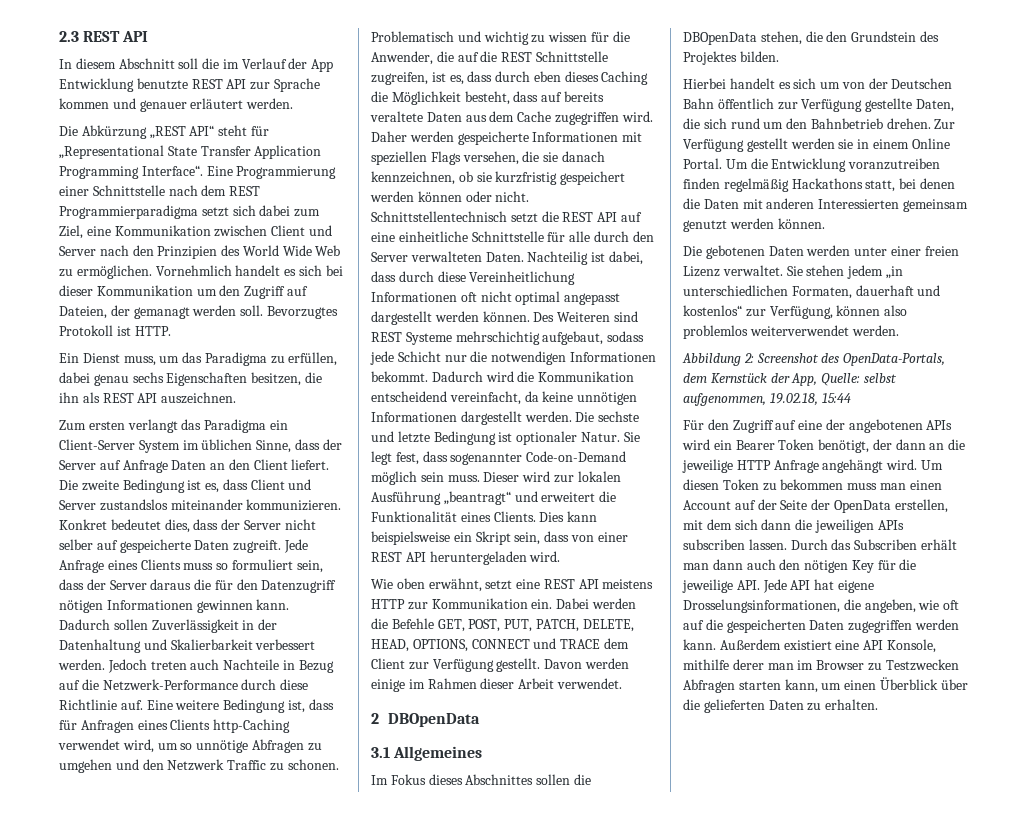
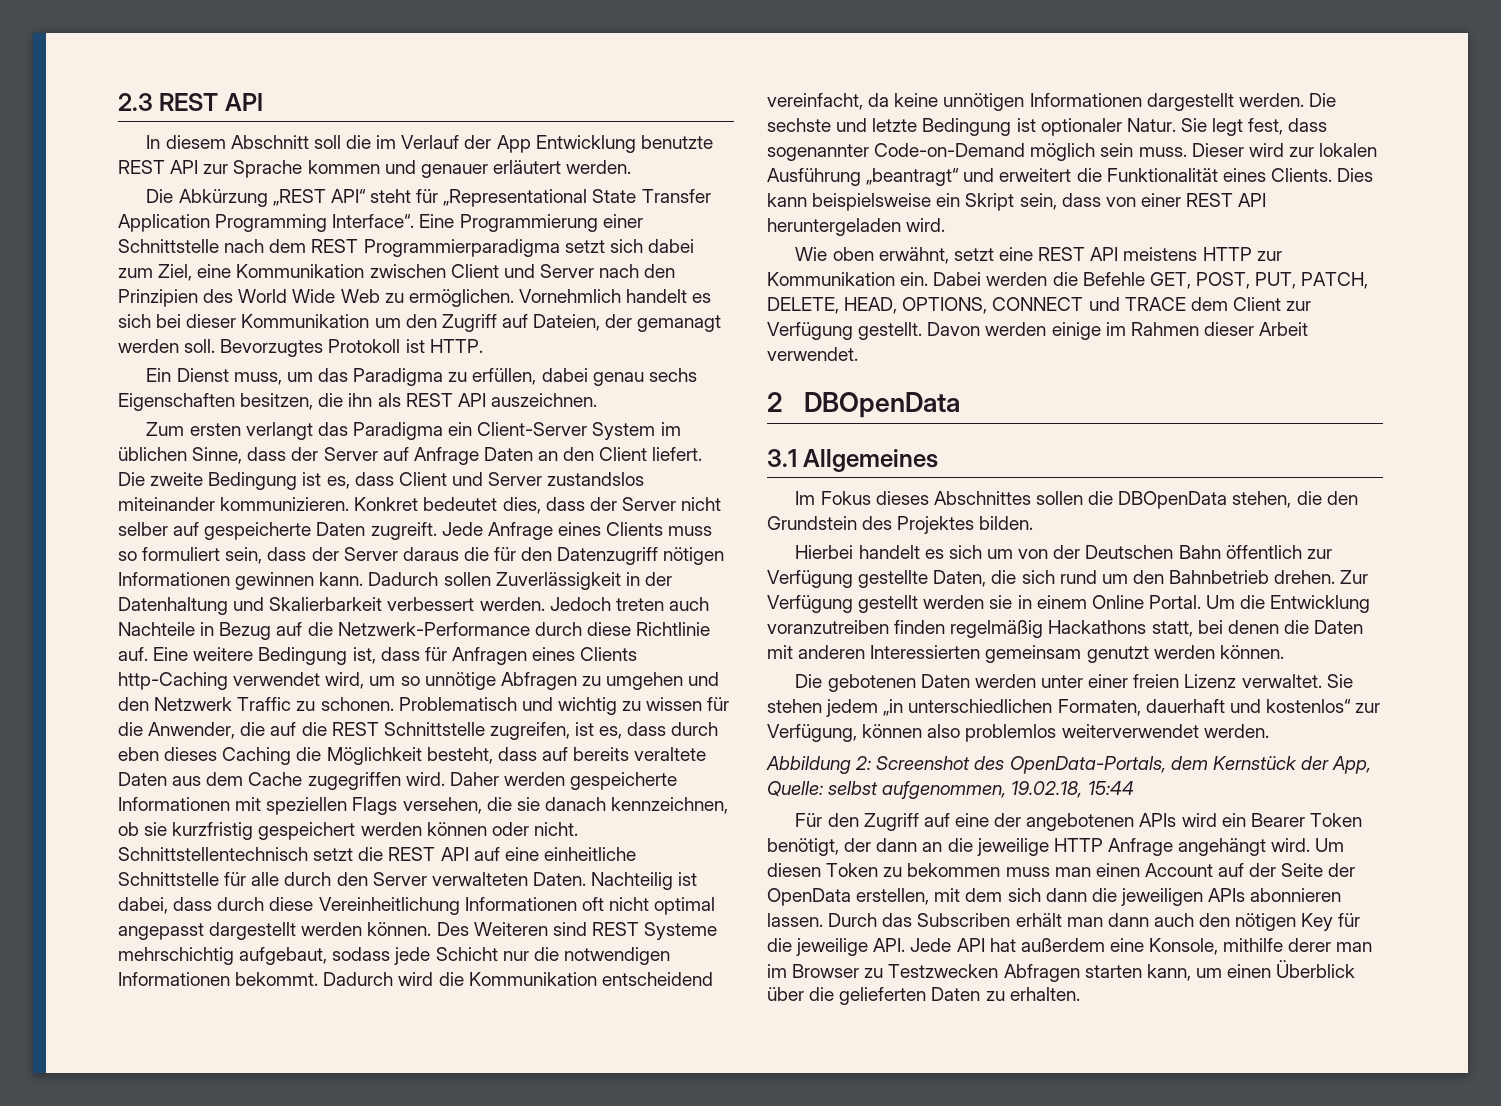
- Um diesen Token zu bekommen muss man einen Account auf der Seite der OpenData erstellen, mit dem sich dann die jeweiligen APIs subscriben lassen.
+ Um diesen Token zu bekommen muss man einen Account auf der Seite der OpenData erstellen, mit dem sich dann die jeweiligen APIs abonnieren lassen.
- Durch das Subscriben erhält man dann auch den nötigen Key für die jeweilige API. Jede API hat eigene Drosselungsinformationen, die angeben, wie oft auf die gespeicherten Daten zugegriffen werden kann. Außerdem existiert eine API Konsole, mithilfe derer man im Browser zu Testzwecken Abfragen starten kann, um einen Überblick über die gelieferten Daten zu erhalten.
+ Durch das Subscriben erhält man dann auch den nötigen Key für die jeweilige API. Jede API hat außerdem eine Konsole, mithilfe derer man im Browser zu Testzwecken Abfragen starten kann, um einen Überblick über die gelieferten Daten zu erhalten.

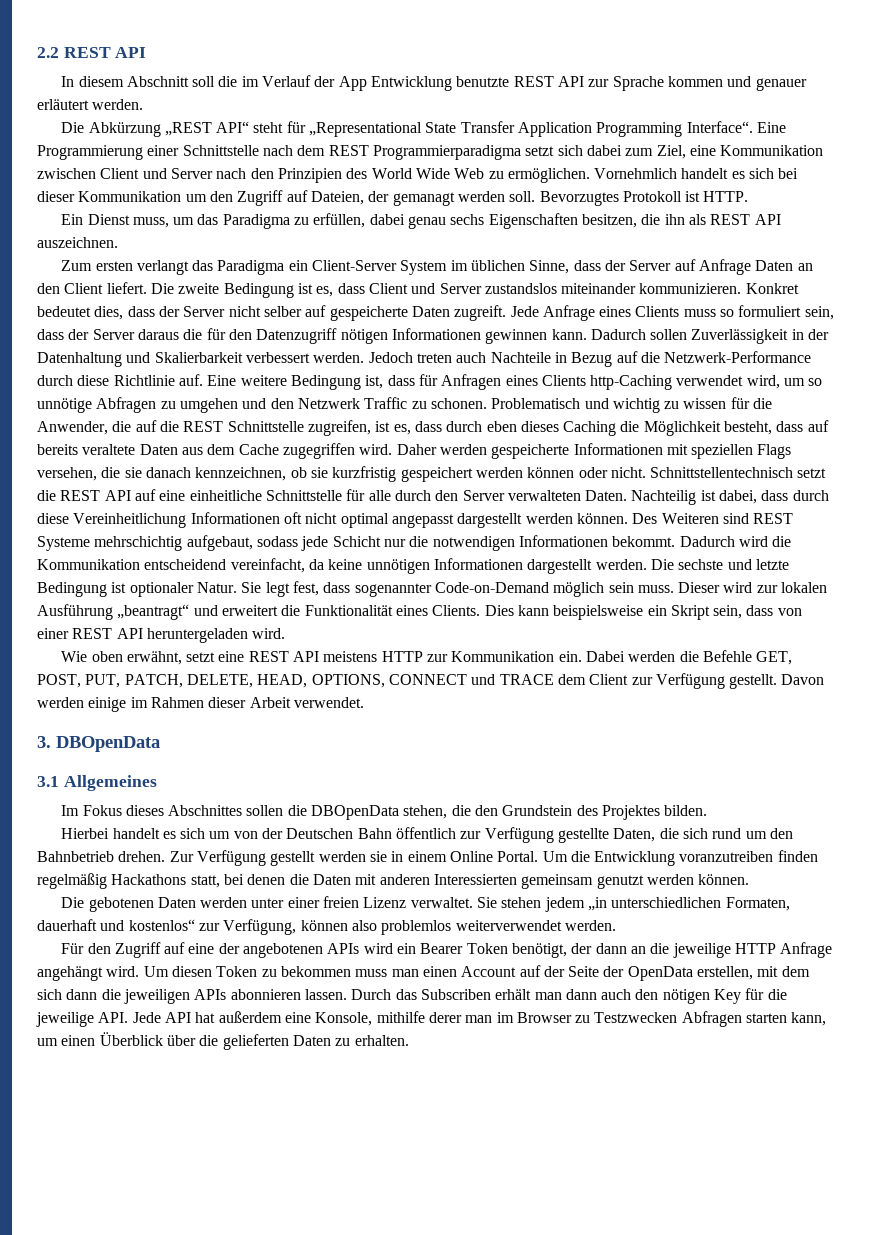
- 2.3 REST API
+ 2.2 REST API
- 2 DBOpenData
+ 3. DBOpenData
- Abbildung 2: Screenshot des OpenData-Portals, dem Kernstück der App, Quelle: selbst aufgenommen, 19.02.18, 15:44

